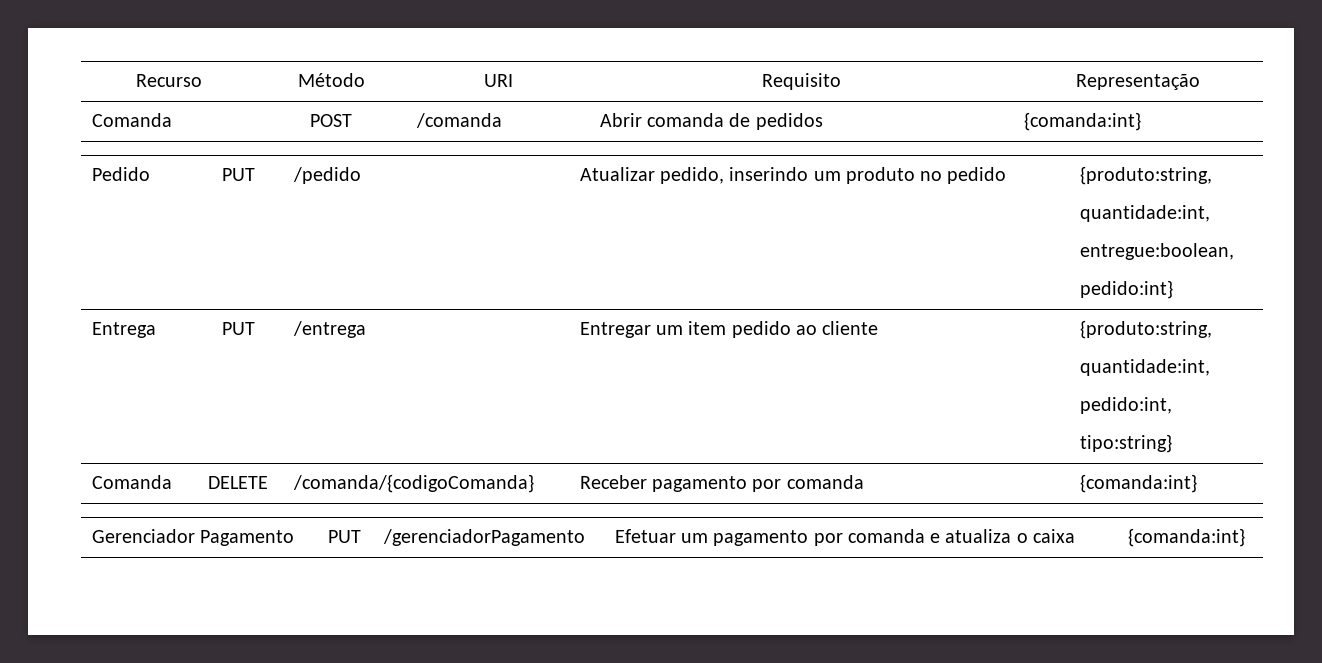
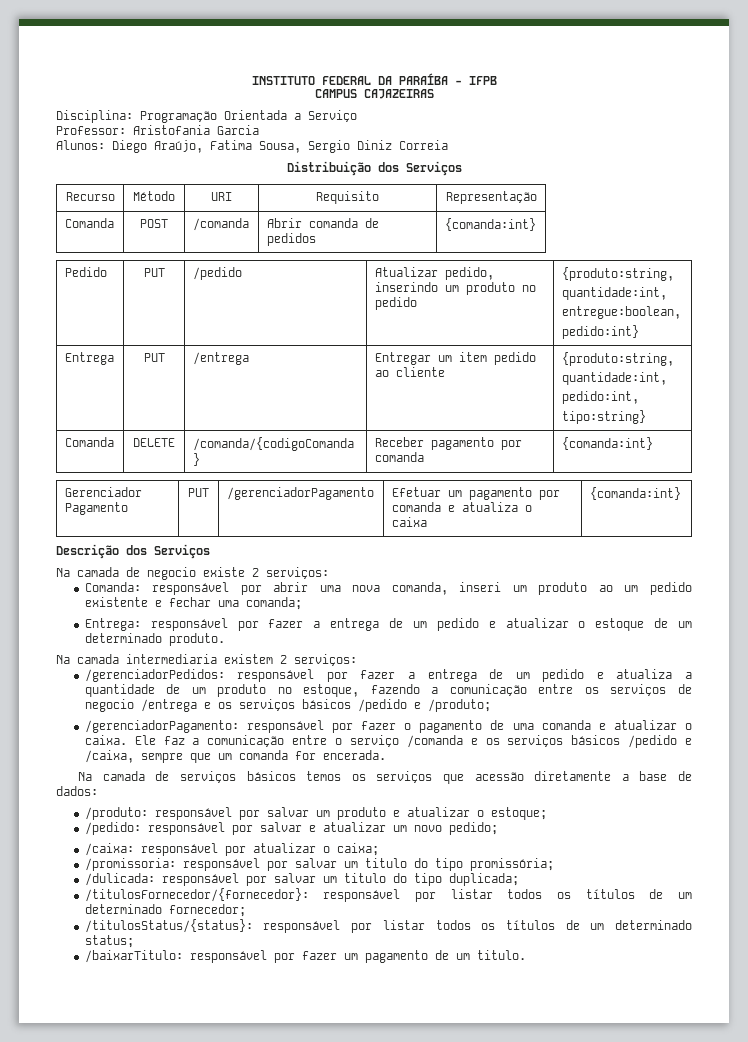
+ INSTITUTO FEDERAL DA PARAÍBA - IFPB
+ CAMPUS CAJAZEIRAS
+ Disciplina: Programação Orientada a Serviço
+ Professor: Aristofania Garcia
+ Alunos: Diego Araújo, Fatima Sousa, Sergio Diniz Correia
+ Distribuição dos Serviços
+ Descrição dos Serviços
+ Na camada de negocio existe 2 serviços:
+ Comanda: responsável por abrir uma nova comanda, inseri um produto ao um pedido existente e fechar uma comanda;
+ Entrega: responsável por fazer a entrega de um pedido e atualizar o estoque de um determinado produto.
+ Na camada intermediaria existem 2 serviços:
+ /gerenciadorPedidos: responsável por fazer a entrega de um pedido e atualiza a quantidade de um produto no estoque, fazendo a comunicação entre os serviços de negocio /entrega e os serviços básicos /pedido e /produto;
+ /gerenciadorPagamento: responsável por fazer o pagamento de uma comanda e atualizar o caixa. Ele faz a comunicação entre o serviço /comanda e os serviços básicos /pedido e /caixa, sempre que um comanda for encerada.
+ Na camada de serviços básicos temos os serviços que acessão diretamente a base de dados:
+ /produto: responsável por salvar um produto e atualizar o estoque;
+ /pedido: responsável por salvar e atualizar um novo pedido;
+ /caixa: responsável por atualizar o caixa;
+ /promissoria: responsável por salvar um titulo do tipo promissória;
+ /dulicada: responsável por salvar um titulo do tipo duplicada;
+ /titulosFornecedor/{fornecedor}: responsável por listar todos os títulos de um determinado fornecedor;
+ /titulosStatus/{status}: responsável por listar todos os títulos de um determinado status;
+ /baixarTitulo: responsável por fazer um pagamento de um titulo.

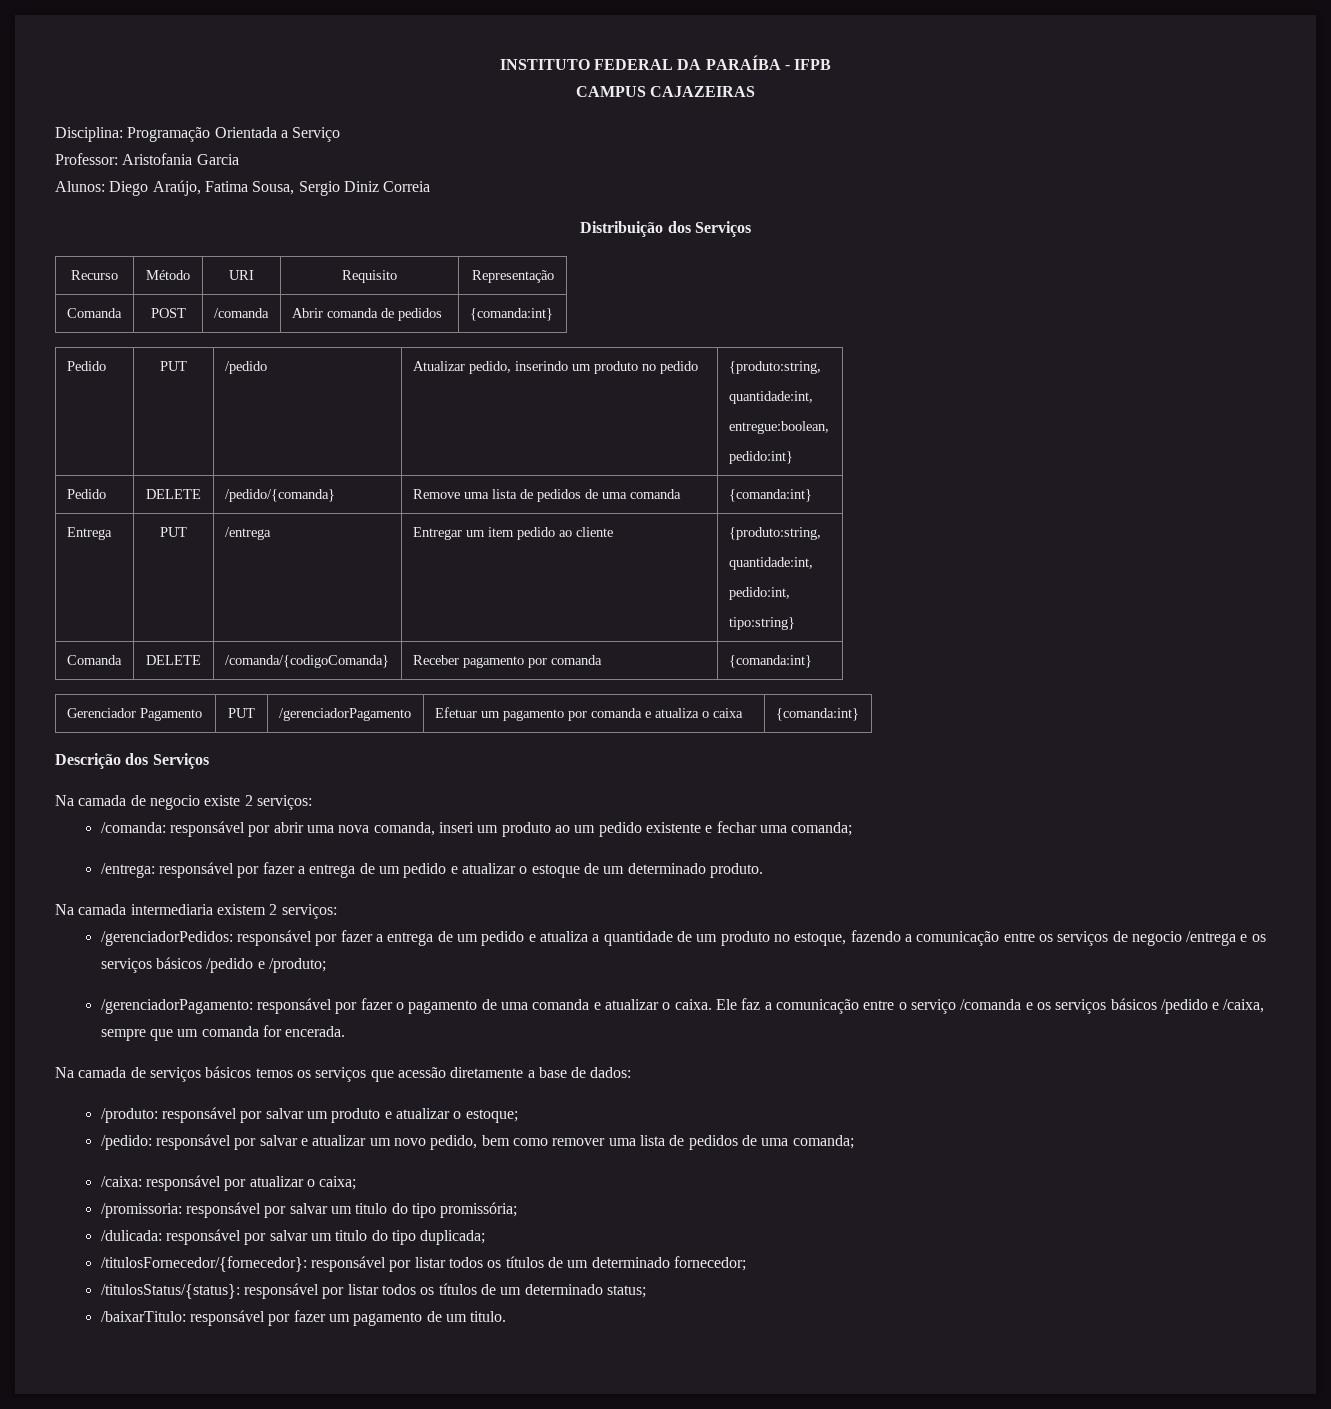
+ Pedido | DELETE | /pedido/{comanda} | Remove uma lista de pedidos de uma comanda | {comanda:int}
- Comanda: responsável por abrir uma nova comanda, inseri um produto ao um pedido existente e fechar uma comanda;
+ /comanda: responsável por abrir uma nova comanda, inseri um produto ao um pedido existente e fechar uma comanda;
- Entrega: responsável por fazer a entrega de um pedido e atualizar o estoque de um determinado produto.
+ /entrega: responsável por fazer a entrega de um pedido e atualizar o estoque de um determinado produto.
- /pedido: responsável por salvar e atualizar um novo pedido;
+ /pedido: responsável por salvar e atualizar um novo pedido, bem como remover uma lista de pedidos de uma comanda;

